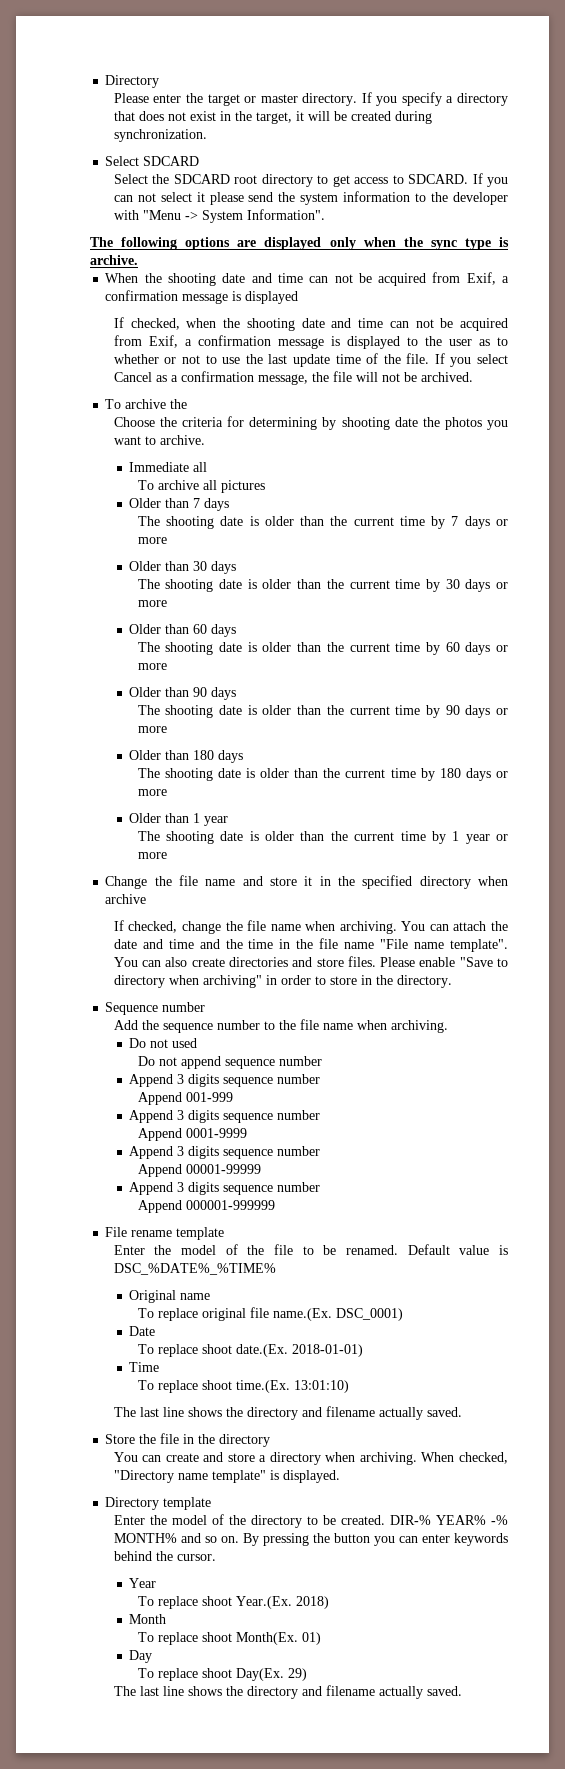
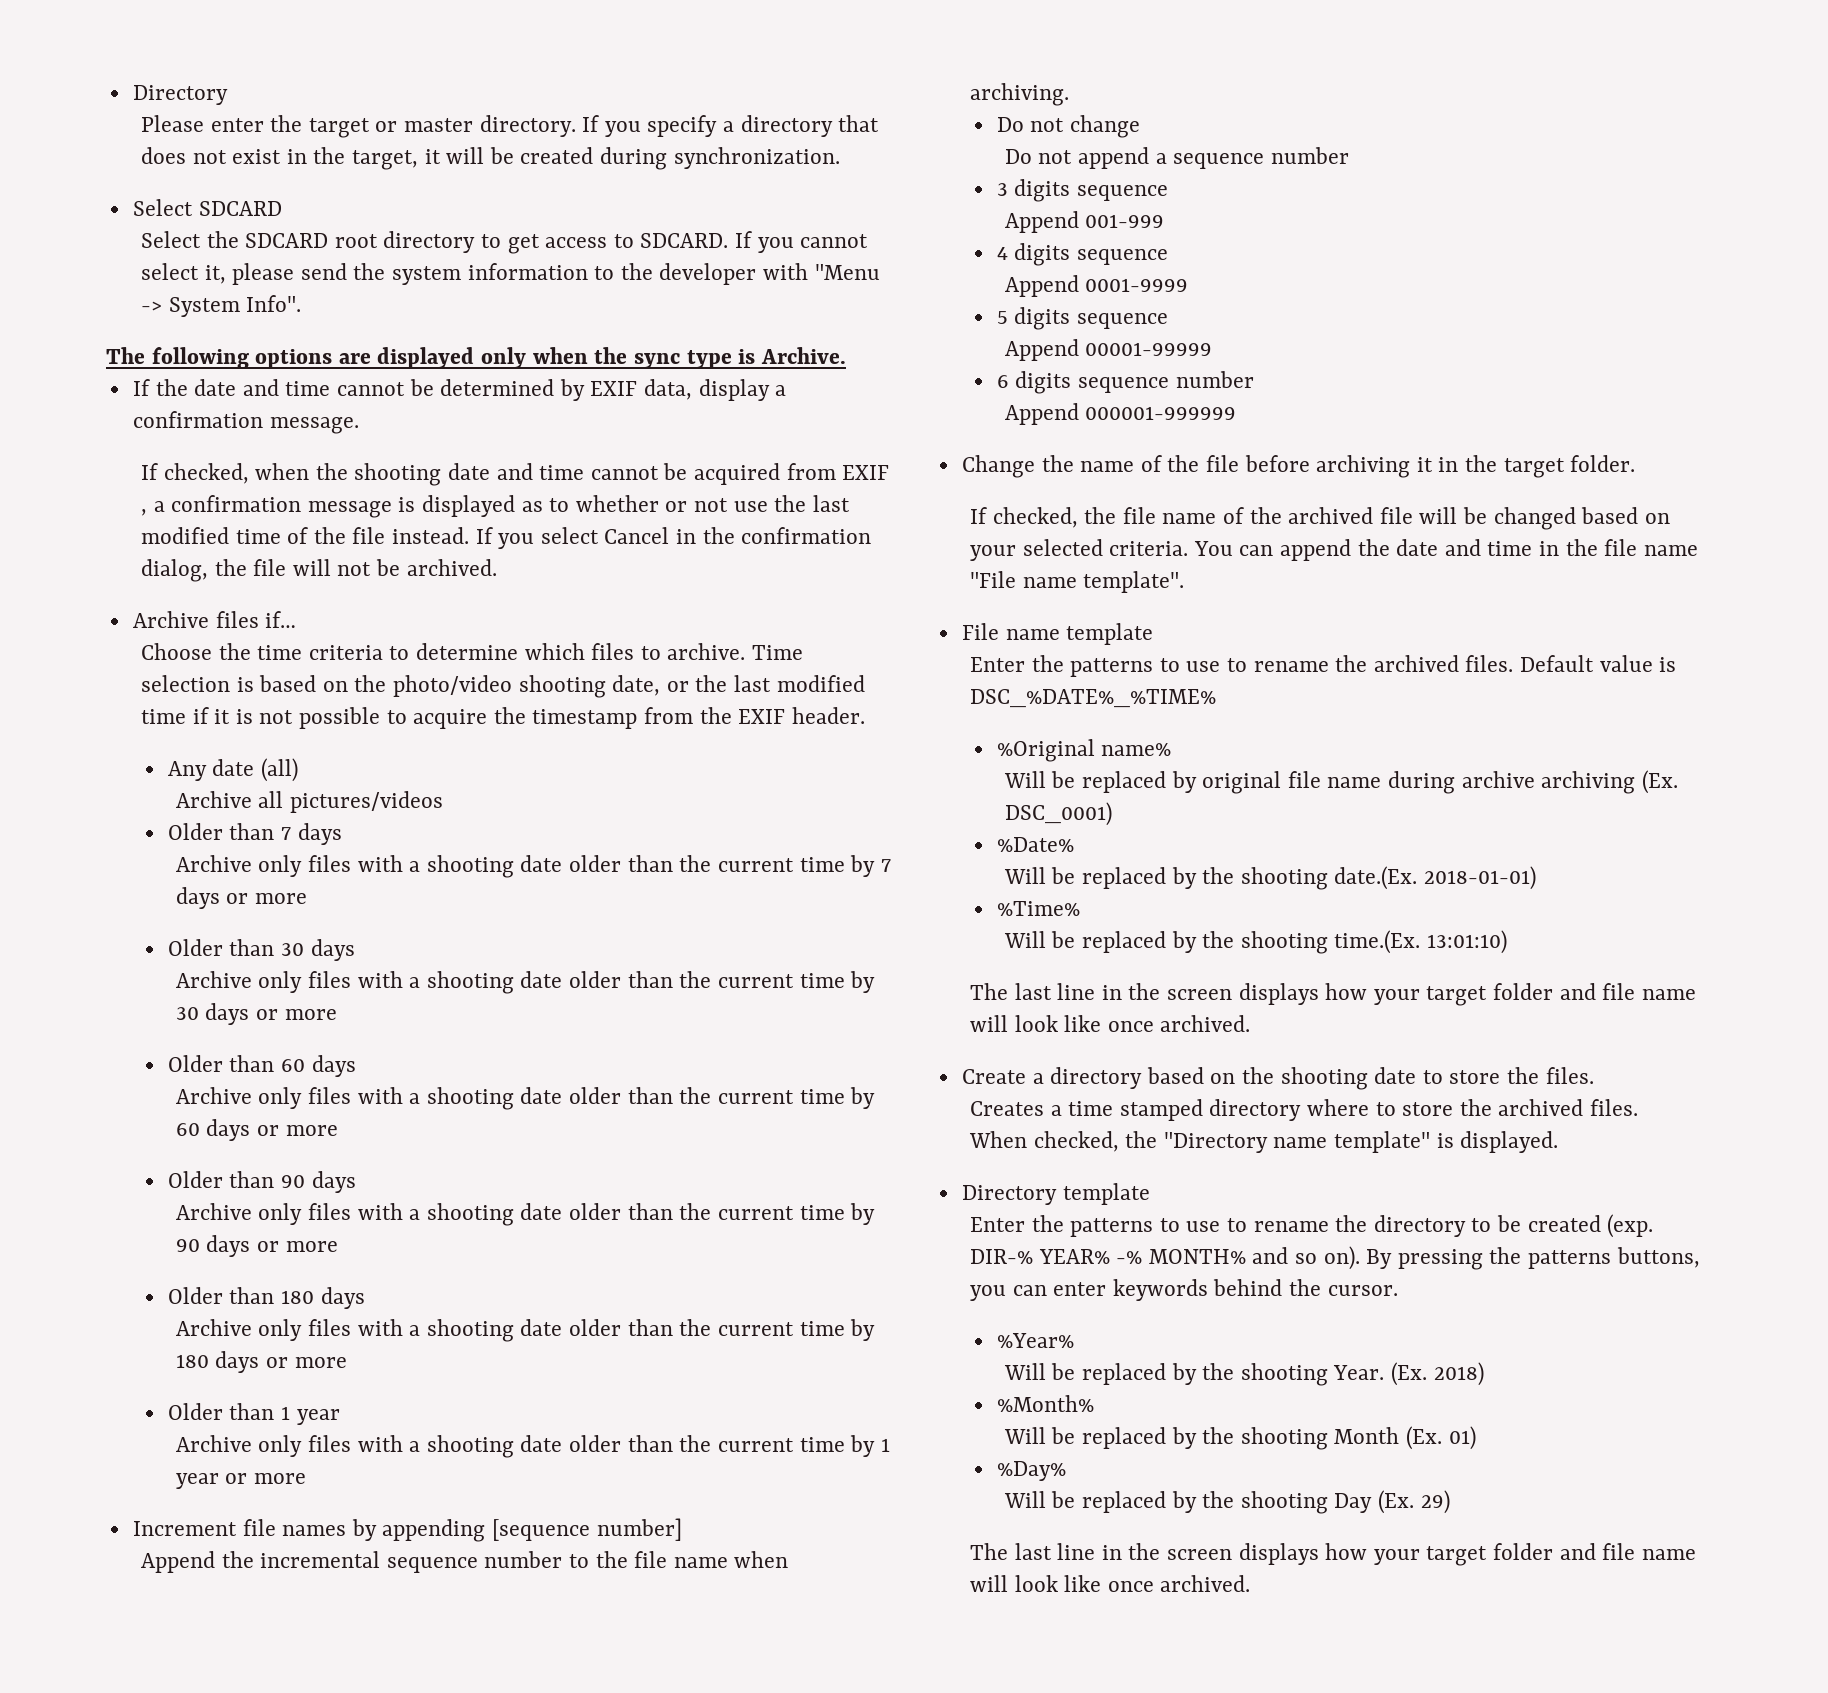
- If you can not select it please send the system information to the developer with "Menu -> System Information".
+ If you cannot select it, please send the system information to the developer with "Menu -> System Info".
- The following options are displayed only when the sync type is archive.
- When the shooting date and time can not be acquired from Exif, a confirmation message is displayed
+ The following options are displayed only when the sync type is Archive.
+ If the date and time cannot be determined by EXIF data, display a confirmation message.
- If checked, when the shooting date and time can not be acquired from Exif, a confirmation message is displayed to the user as to whether or not to use the last update time of the file.
+ If checked, when the shooting date and time cannot be acquired from EXIF , a confirmation message is displayed as to whether or not use the last modified time of the file instead.
- If you select Cancel as a confirmation message, the file will not be archived.
+ If you select Cancel in the confirmation dialog, the file will not be archived.
- To archive the
+ Archive files if…
- Choose the criteria for determining by shooting date the photos you want to archive.
- Immediate all
- To archive all pictures
+ Choose the time criteria to determine which files to archive. Time selection is based on the photo/video shooting date, or the last modified time if it is not possible to acquire the timestamp from the EXIF header.
+ Any date (all)
+ Archive all pictures/videos
- The shooting date is older than the current time by 7 days or more
+ Archive only files with a shooting date older than the current time by 7 days or more
- The shooting date is older than the current time by 30 days or more
+ Archive only files with a shooting date older than the current time by 30 days or more
- The shooting date is older than the current time by 60 days or more
+ Archive only files with a shooting date older than the current time by 60 days or more
- The shooting date is older than the current time by 90 days or more
+ Archive only files with a shooting date older than the current time by 90 days or more
- The shooting date is older than the current time by 180 days or more
+ Archive only files with a shooting date older than the current time by 180 days or more
- The shooting date is older than the current time by 1 year or more
+ Archive only files with a shooting date older than the current time by 1 year or more
- Change the file name and store it in the specified directory when archive
- If checked, change the file name when archiving. You can attach the date and time and the time in the file name "File name template". You can also create directories and store files. Please enable "Save to directory when archiving" in order to store in the directory.
- Sequence number
- Add the sequence number to the file name when archiving.
+ Increment file names by appending [sequence number]
+ Append the incremental sequence number to the file name when archiving.
- Do not used
+ Do not change
- Do not append sequence number
- Append 3 digits sequence number
+ Do not append a sequence number
+ 3 digits sequence
  Append 001-999
- Append 3 digits sequence number
+ 4 digits sequence
  Append 0001-9999
- Append 3 digits sequence number
+ 5 digits sequence
  Append 00001-99999
- Append 3 digits sequence number
+ 6 digits sequence number
+ Change the name of the file before archiving it in the target folder.
+ If checked, the file name of the archived file will be changed based on your selected criteria. You can append the date and time in the file name "File name template".
- File rename template
- Enter the model of the file to be renamed. Default value is DSC_%DATE%_%TIME%
- Original name
- To replace original file name.(Ex. DSC_0001)
- Date
- To replace shoot date.(Ex. 2018-01-01)
- Time
- To replace shoot time.(Ex. 13:01:10)
- The last line shows the directory and filename actually saved.
- Store the file in the directory
- You can create and store a directory when archiving. When checked, "Directory name template" is displayed.
+ File name template
+ Enter the patterns to use to rename the archived files. Default value is DSC_%DATE%_%TIME%
+ %Original name%
+ Will be replaced by original file name during archive archiving (Ex. DSC_0001)
+ %Date%
+ Will be replaced by the shooting date.(Ex. 2018-01-01)
+ %Time%
+ Will be replaced by the shooting time.(Ex. 13:01:10)
+ The last line in the screen displays how your target folder and file name will look like once archived.
+ Create a directory based on the shooting date to store the files.
+ Creates a time stamped directory where to store the archived files.
+ When checked, the "Directory name template" is displayed.
- Enter the model of the directory to be created.
+ Enter the patterns to use to rename the directory to be created (exp.
- DIR-% YEAR% -% MONTH% and so on.
+ DIR-% YEAR% -% MONTH% and so on).
- By pressing the button you can enter keywords behind the cursor.
+ By pressing the patterns buttons, you can enter keywords behind the cursor.
- Year
- To replace shoot Year.(Ex. 2018)
- Month
- To replace shoot Month(Ex. 01)
- Day
- To replace shoot Day(Ex. 29)
- The last line shows the directory and filename actually saved.
+ %Year%
+ Will be replaced by the shooting Year. (Ex. 2018)
+ %Month%
+ Will be replaced by the shooting Month (Ex. 01)
+ %Day%
+ Will be replaced by the shooting Day (Ex. 29)
+ The last line in the screen displays how your target folder and file name will look like once archived.

